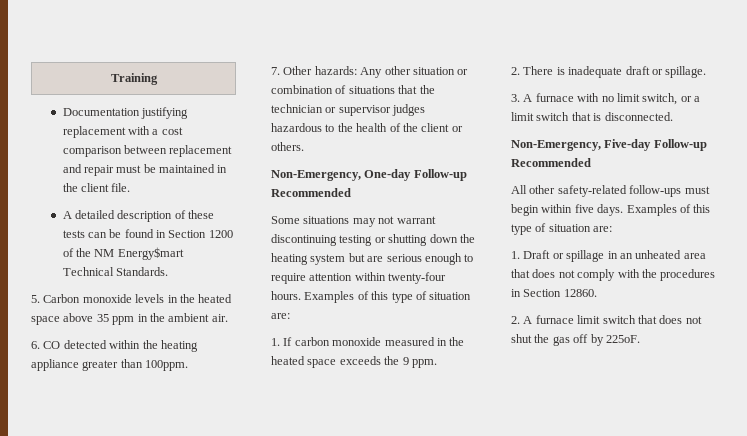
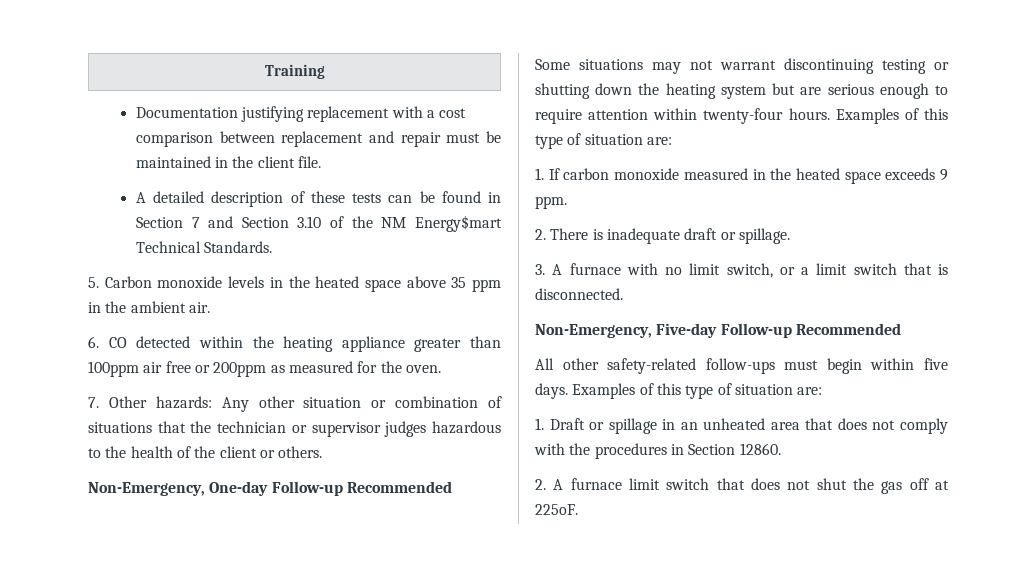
- A detailed description of these tests can be found in Section 1200 of the NM Energy$mart Technical Standards.
+ A detailed description of these tests can be found in Section 7 and Section 3.10 of the NM Energy$mart Technical Standards.
- 6. CO detected within the heating appliance greater than 100ppm.
+ 6. CO detected within the heating appliance greater than 100ppm air free or 200ppm as measured for the oven.
- 1. If carbon monoxide measured in the heated space exceeds the 9 ppm.
+ 1. If carbon monoxide measured in the heated space exceeds 9 ppm.
- 2. A furnace limit switch that does not shut the gas off by 225oF.
+ 2. A furnace limit switch that does not shut the gas off at 225oF.

